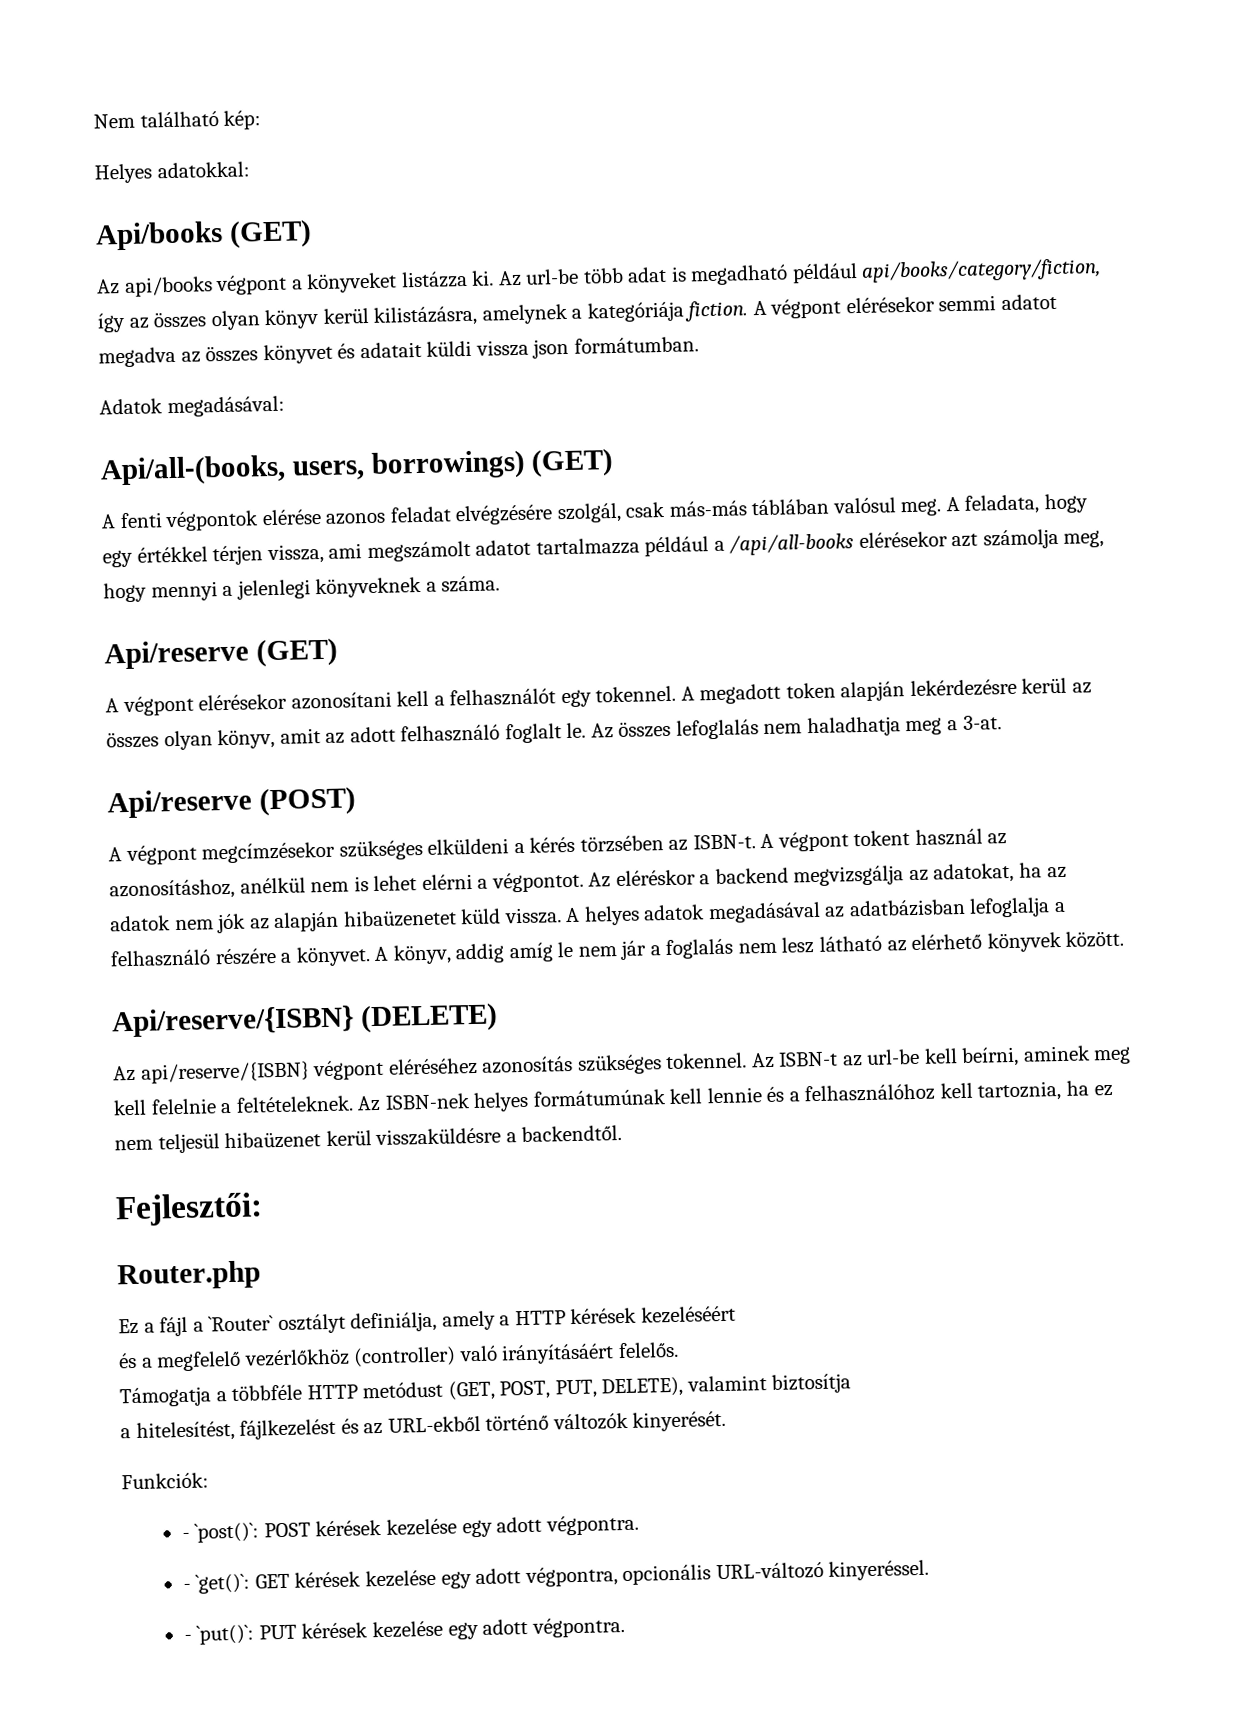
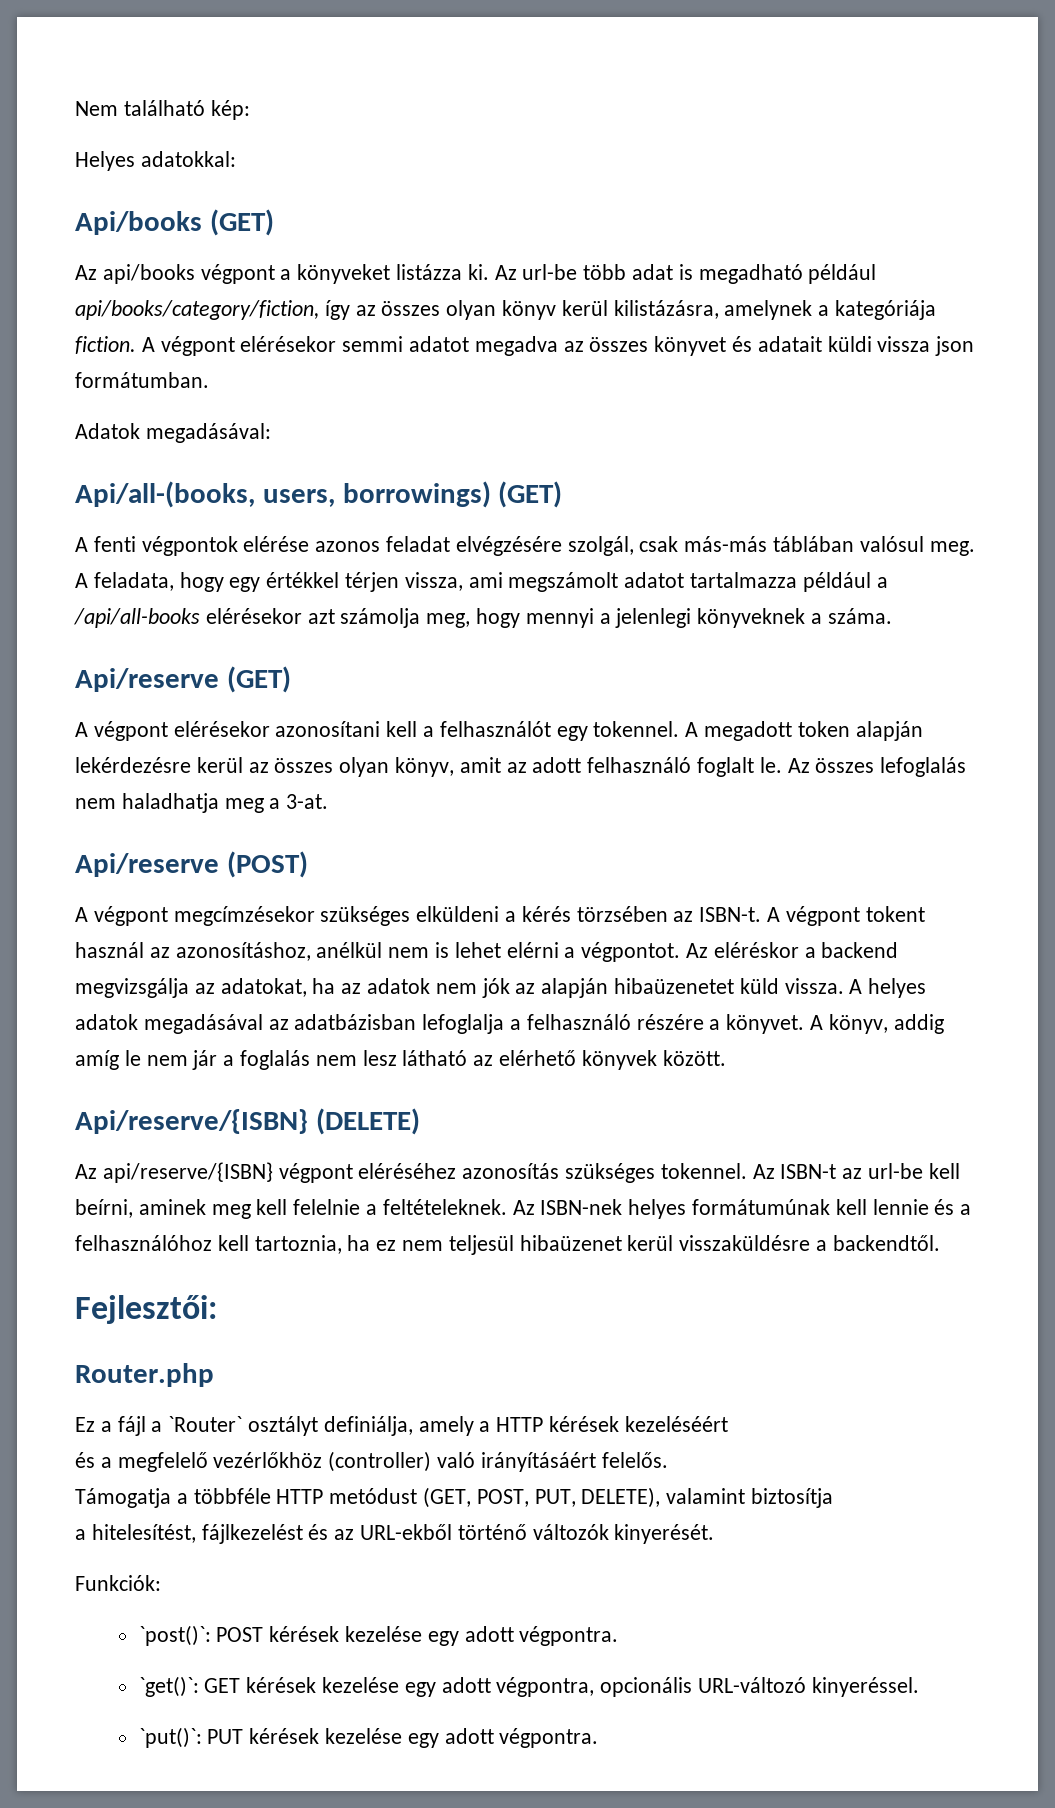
- - `post()`: POST kérések kezelése egy adott végpontra.
+ `post()`: POST kérések kezelése egy adott végpontra.
- - `get()`: GET kérések kezelése egy adott végpontra, opcionális URL-változó kinyeréssel.
+ `get()`: GET kérések kezelése egy adott végpontra, opcionális URL-változó kinyeréssel.
- - `put()`: PUT kérések kezelése egy adott végpontra.
+ `put()`: PUT kérések kezelése egy adott végpontra.

